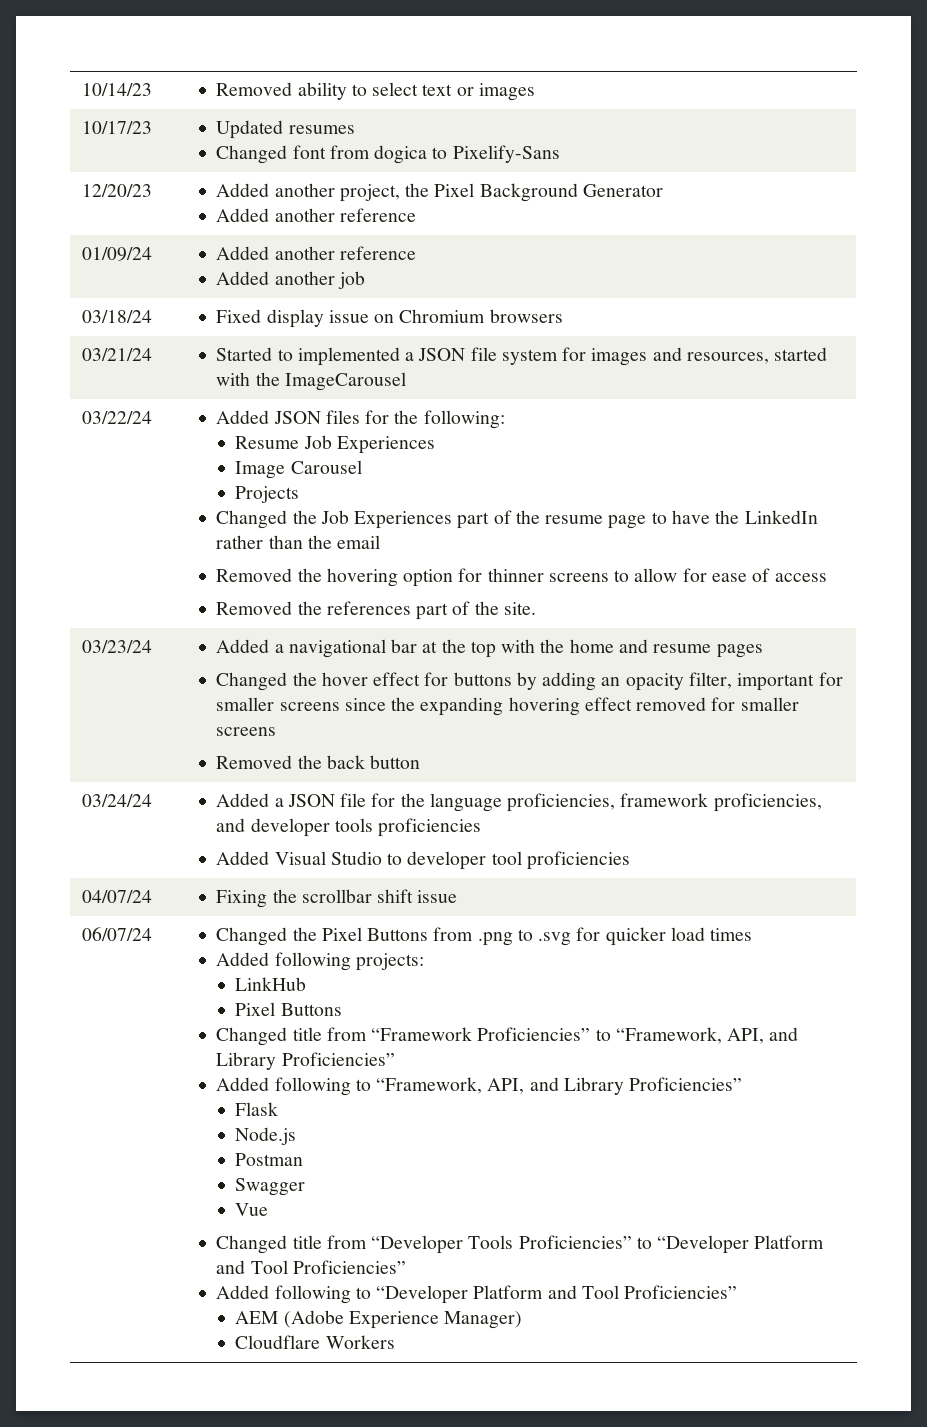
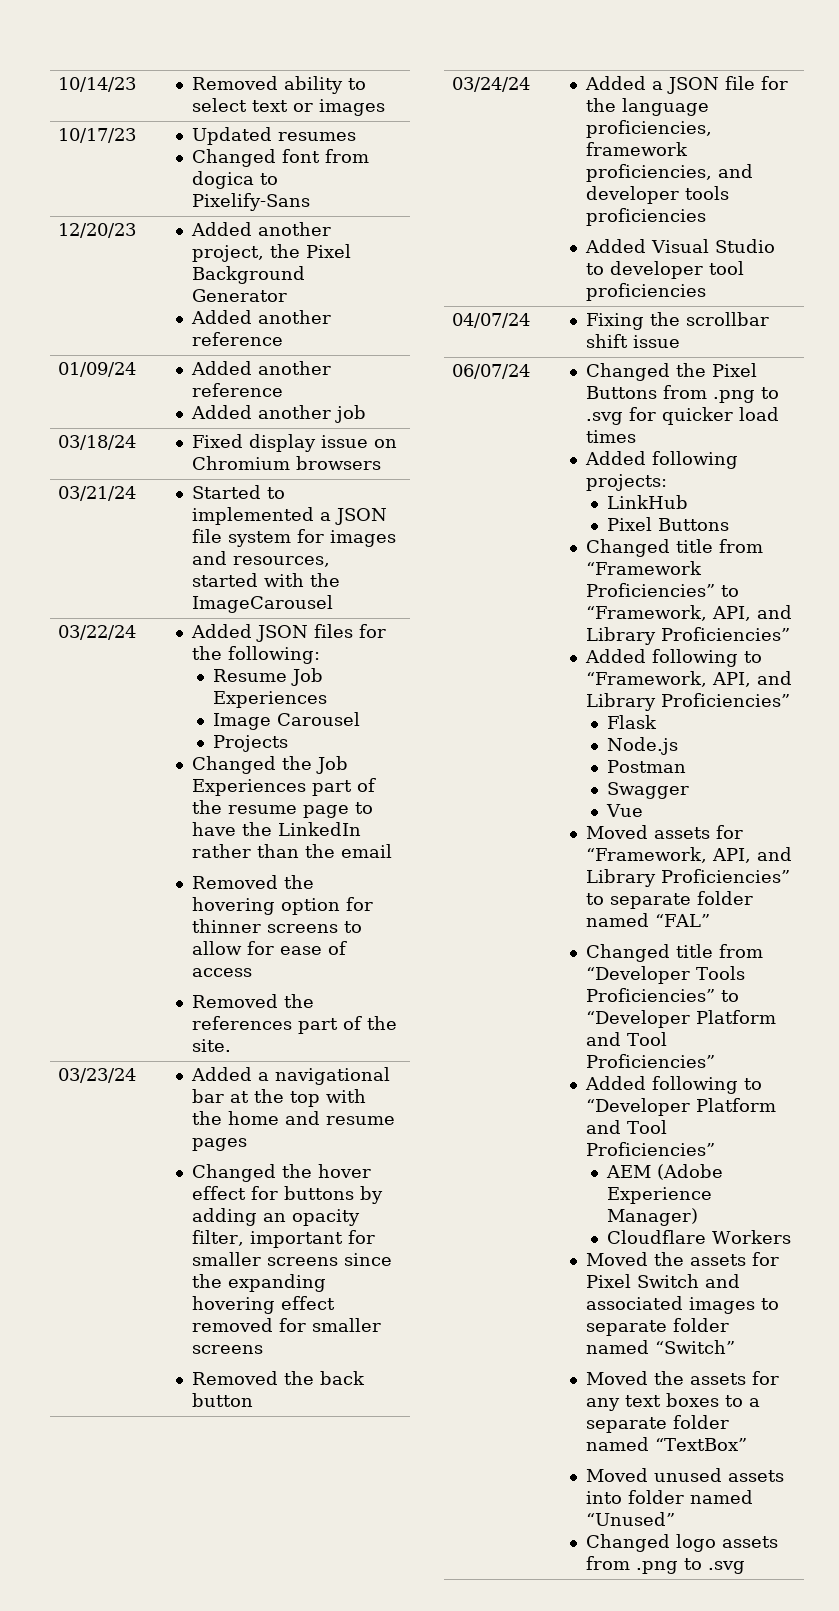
+ Moved assets for “Framework, API, and Library Proficiencies” to separate folder named “FAL”
+ Moved the assets for Pixel Switch and associated images to separate folder named “Switch”
+ Moved the assets for any text boxes to a separate folder named “TextBox”
+ Moved unused assets into folder named “Unused”
+ Changed logo assets from .png to .svg

